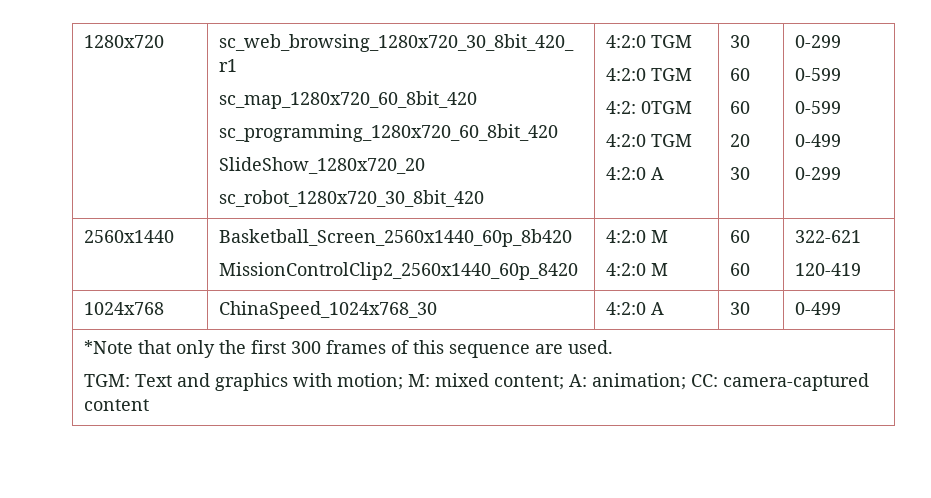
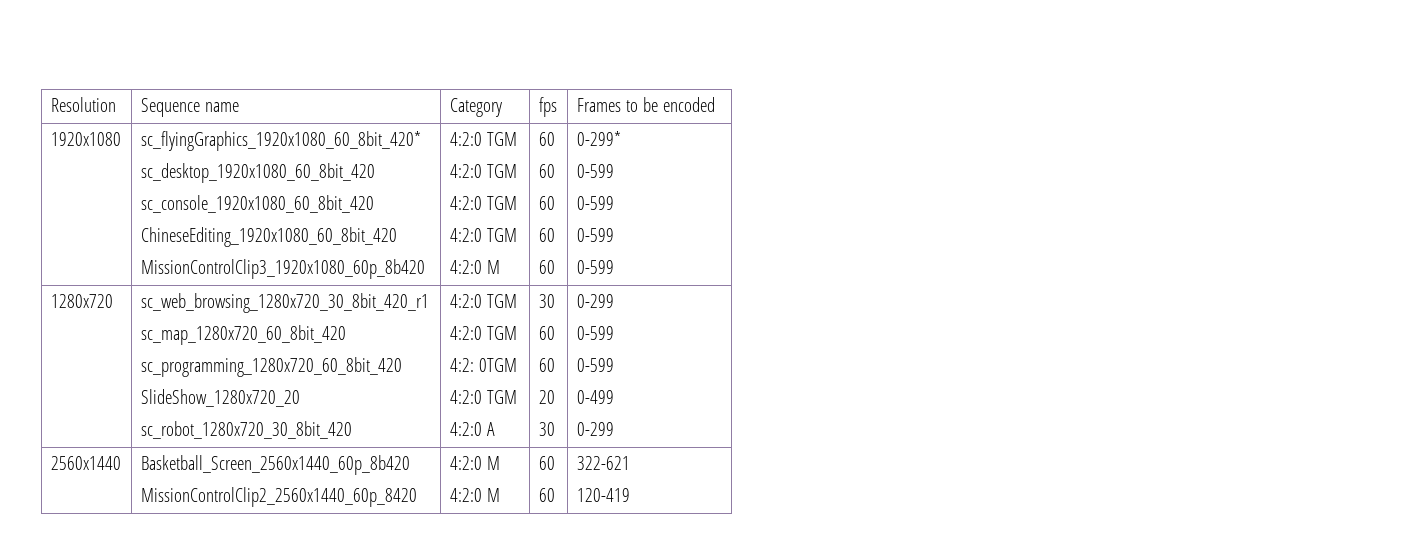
+ Resolution | Sequence name | Category | fps | Frames to be encoded
+ 1920x1080 | sc_flyingGraphics_1920x1080_60_8bit_420*
+ sc_desktop_1920x1080_60_8bit_420
+ sc_console_1920x1080_60_8bit_420
+ ChineseEditing_1920x1080_60_8bit_420
+ MissionControlClip3_1920x1080_60p_8b420 | 4:2:0 TGM
+ 4:2:0 TGM
+ 4:2:0 TGM
+ 4:2:0 TGM
+ 4:2:0 M | 60
+ 60
+ 60
+ 60
+ 60 | 0-299*
+ 0-599
+ 0-599
+ 0-599
+ 0-599
- 1024x768 | ChinaSpeed_1024x768_30 | 4:2:0 A | 30 | 0-499
- *Note that only the first 300 frames of this sequence are used.
- TGM: Text and graphics with motion; M: mixed content; A: animation; CC: camera-captured content

